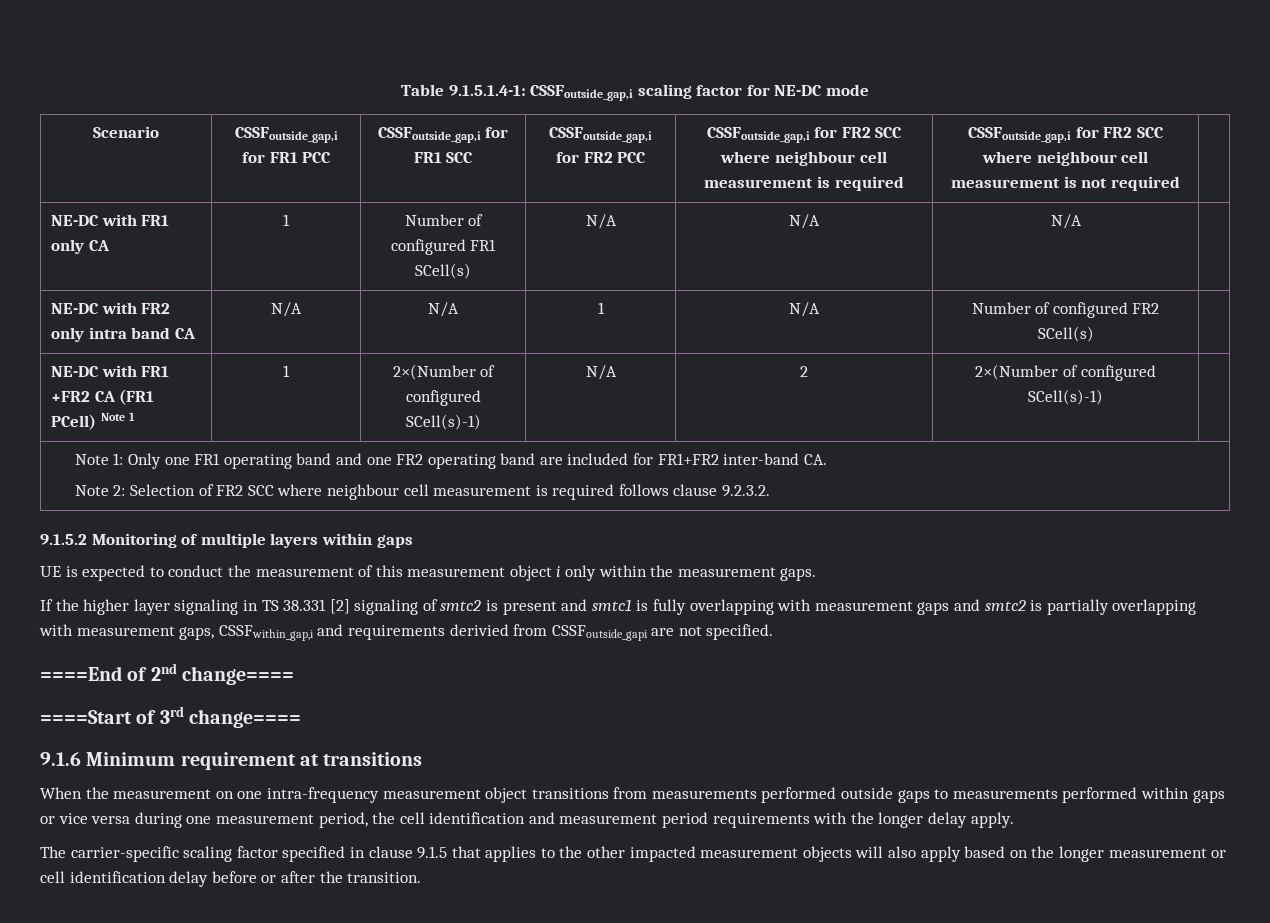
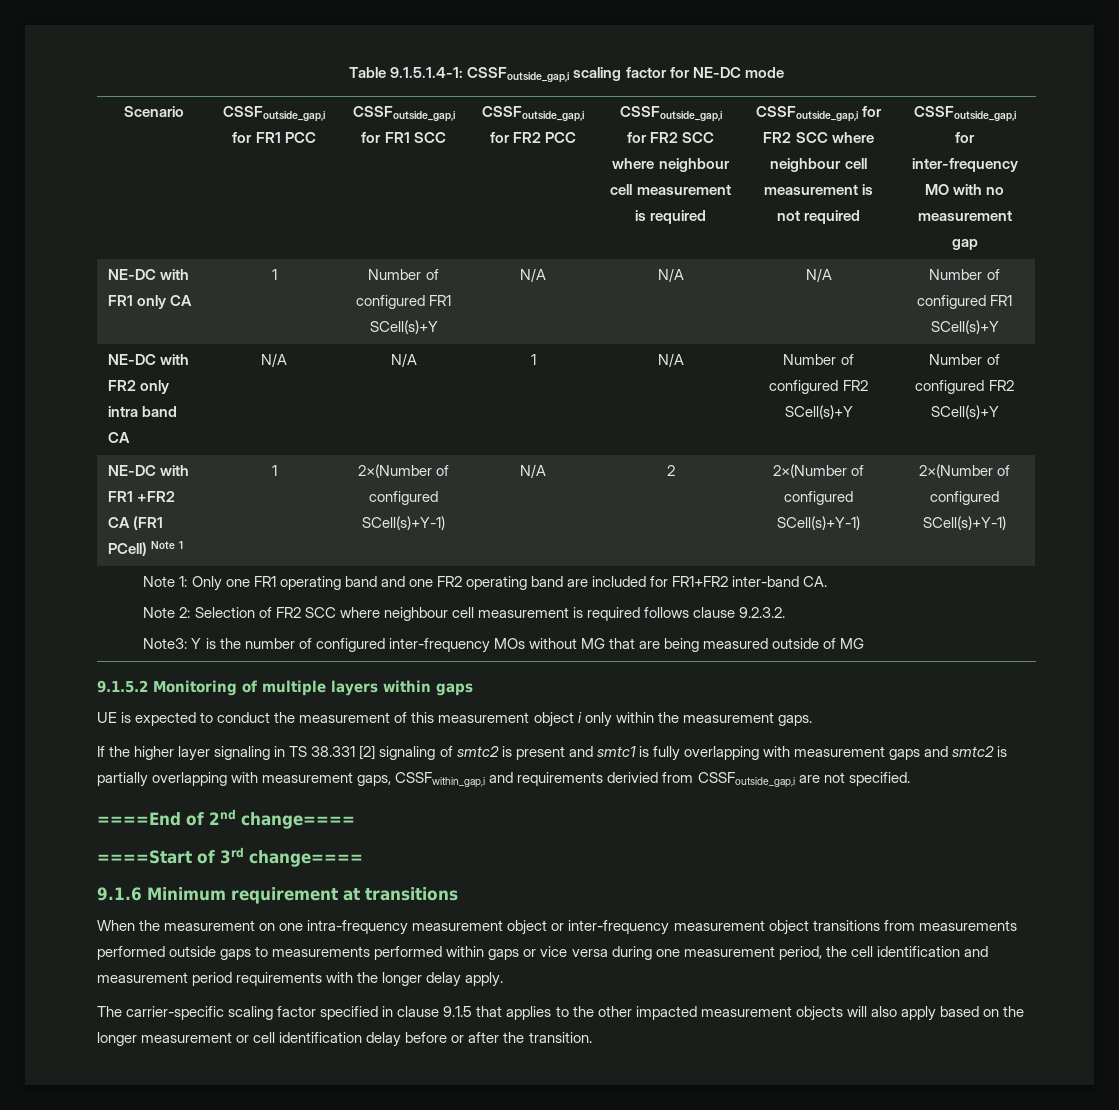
+ CSSFoutside_gap,i for inter-frequency MO with no measurement gap
- NE-DC with FR1 only CA | 1 | Number of configured FR1 SCell(s) | N/A | N/A | N/A |
+ NE-DC with FR1 only CA | 1 | Number of configured FR1 SCell(s)+Y | N/A | N/A | N/A | Number of configured FR1 SCell(s)+Y
- NE-DC with FR2 only intra band CA | N/A | N/A | 1 | N/A | Number of configured FR2 SCell(s) |
+ NE-DC with FR2 only intra band CA | N/A | N/A | 1 | N/A | Number of configured FR2 SCell(s)+Y | Number of configured FR2 SCell(s)+Y
- NE-DC with FR1 +FR2 CA (FR1 PCell) Note 1 | 1 | 2×(Number of configured SCell(s)-1) | N/A | 2 | 2×(Number of configured SCell(s)-1) |
+ NE-DC with FR1 +FR2 CA (FR1 PCell) Note 1 | 1 | 2×(Number of configured SCell(s)+Y-1) | N/A | 2 | 2×(Number of configured SCell(s)+Y-1) | 2×(Number of configured SCell(s)+Y-1)
+ Note3: Y is the number of configured inter-frequency MOs without MG that are being measured outside of MG
- If the higher layer signaling in TS 38.331 [2] signaling of smtc2 is present and smtc1 is fully overlapping with measurement gaps and smtc2 is partially overlapping with measurement gaps, CSSFwithin_gap,i and requirements derivied from CSSFoutside_gapi are not specified.
+ If the higher layer signaling in TS 38.331 [2] signaling of smtc2 is present and smtc1 is fully overlapping with measurement gaps and smtc2 is partially overlapping with measurement gaps, CSSFwithin_gap,i and requirements derivied from CSSFoutside_gap,i are not specified.
- When the measurement on one intra-frequency measurement object transitions from measurements performed outside gaps to measurements performed within gaps or vice versa during one measurement period, the cell identification and measurement period requirements with the longer delay apply.
+ When the measurement on one intra-frequency measurement object or inter-frequency measurement object transitions from measurements performed outside gaps to measurements performed within gaps or vice versa during one measurement period, the cell identification and measurement period requirements with the longer delay apply.

